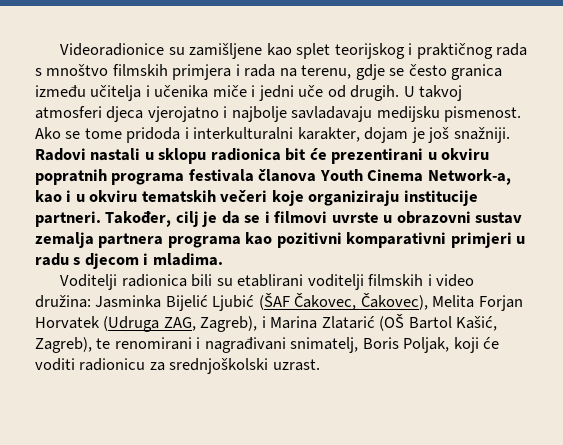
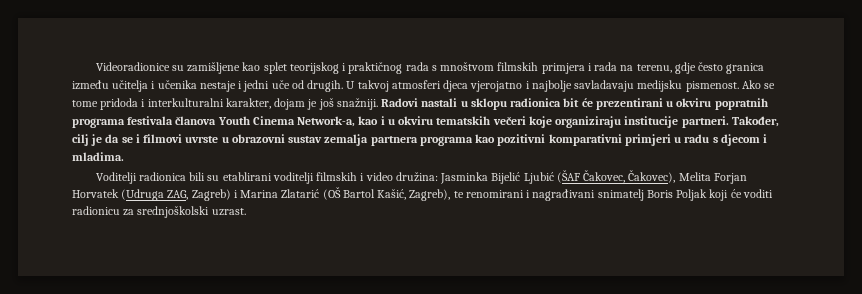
- Videoradionice su zamišljene kao splet teorijskog i praktičnog rada s mnoštvo filmskih primjera i rada na terenu, gdje se često granica između učitelja i učenika miče i jedni uče od drugih.
+ Videoradionice su zamišljene kao splet teorijskog i praktičnog rada s mnoštvom filmskih primjera i rada na terenu, gdje često granica između učitelja i učenika nestaje i jedni uče od drugih.
- Voditelji radionica bili su etablirani voditelji filmskih i video družina: Jasminka Bijelić Ljubić (ŠAF Čakovec, Čakovec), Melita Forjan Horvatek (Udruga ZAG, Zagreb), i Marina Zlatarić (OŠ Bartol Kašić, Zagreb), te renomirani i nagrađivani snimatelj, Boris Poljak, koji će voditi radionicu za srednjoškolski uzrast.
+ Voditelji radionica bili su etablirani voditelji filmskih i video družina: Jasminka Bijelić Ljubić (ŠAF Čakovec, Čakovec), Melita Forjan Horvatek (Udruga ZAG, Zagreb) i Marina Zlatarić (OŠ Bartol Kašić, Zagreb), te renomirani i nagrađivani snimatelj Boris Poljak koji će voditi radionicu za srednjoškolski uzrast.

